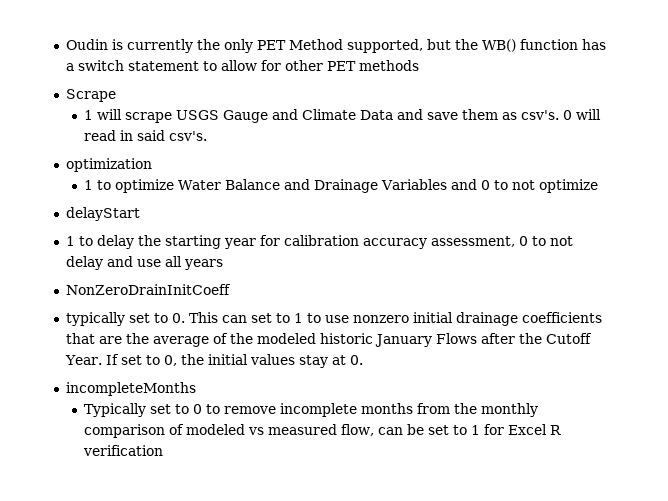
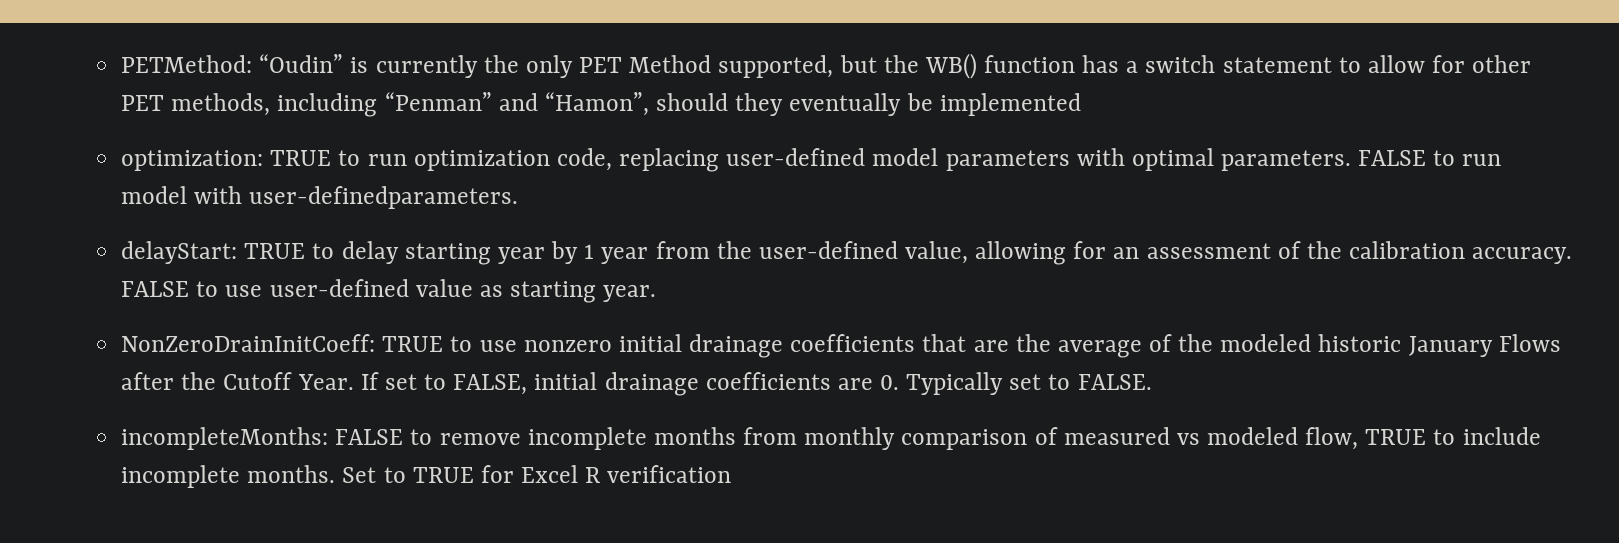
- Oudin is currently the only PET Method supported, but the WB() function has a switch statement to allow for other PET methods
- Scrape
- 1 will scrape USGS Gauge and Climate Data and save them as csv's. 0 will read in said csv's.
- optimization
- 1 to optimize Water Balance and Drainage Variables and 0 to not optimize
- delayStart
- 1 to delay the starting year for calibration accuracy assessment, 0 to not delay and use all years
- NonZeroDrainInitCoeff
- typically set to 0. This can set to 1 to use nonzero initial drainage coefficients that are the average of the modeled historic January Flows after the Cutoff Year.
+ PETMethod: “Oudin” is currently the only PET Method supported, but the WB() function has a switch statement to allow for other PET methods, including “Penman” and “Hamon”, should they eventually be implemented
+ optimization: TRUE to run optimization code, replacing user-defined model parameters with optimal parameters. FALSE to run model with user-definedparameters.
+ delayStart: TRUE to delay starting year by 1 year from the user-defined value, allowing for an assessment of the calibration accuracy. FALSE to use user-defined value as starting year.
+ NonZeroDrainInitCoeff: TRUE to use nonzero initial drainage coefficients that are the average of the modeled historic January Flows after the Cutoff Year.
- If set to 0, the initial values stay at 0.
- incompleteMonths
- Typically set to 0 to remove incomplete months from the monthly comparison of modeled vs measured flow, can be set to 1 for Excel R verification
+ If set to FALSE, initial drainage coefficients are 0. Typically set to FALSE.
+ incompleteMonths: FALSE to remove incomplete months from monthly comparison of measured vs modeled flow, TRUE to include incomplete months. Set to TRUE for Excel R verification

